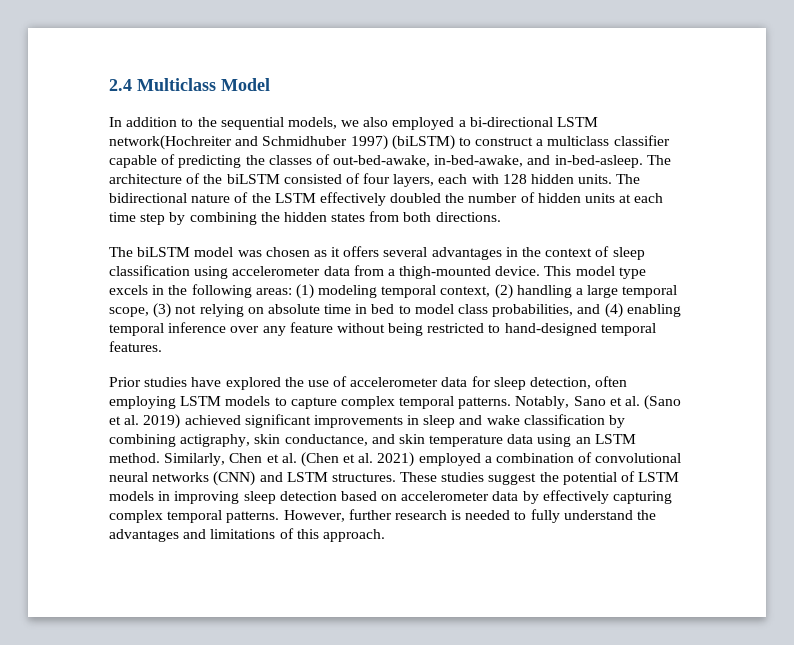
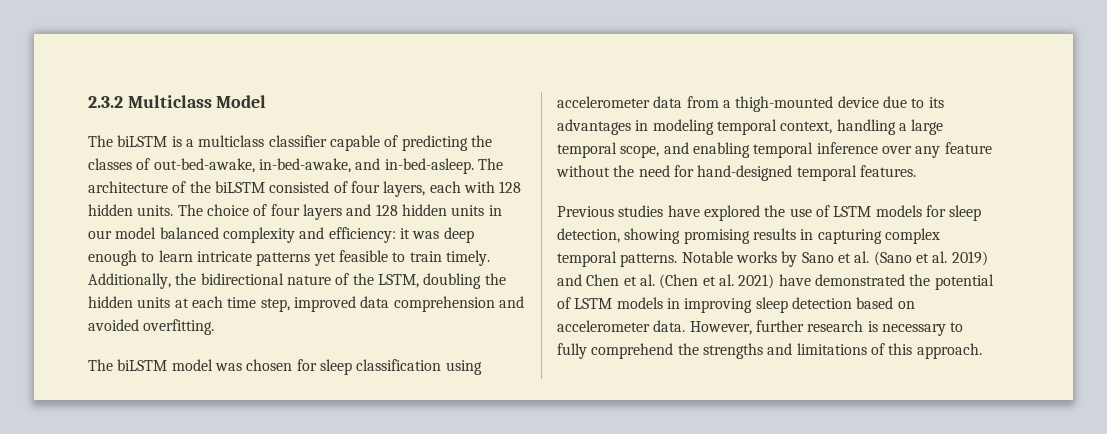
- 2.4 Multiclass Model
+ 2.3.2 Multiclass Model
- In addition to the sequential models, we also employed a bi-directional LSTM network(Hochreiter and Schmidhuber 1997) (biLSTM) to construct a multiclass classifier capable of predicting the classes of out-bed-awake, in-bed-awake, and in-bed-asleep.
+ The biLSTM is a multiclass classifier capable of predicting the classes of out-bed-awake, in-bed-awake, and in-bed-asleep.
- The bidirectional nature of the LSTM effectively doubled the number of hidden units at each time step by combining the hidden states from both directions.
+ The choice of four layers and 128 hidden units in our model balanced complexity and efficiency: it was deep enough to learn intricate patterns yet feasible to train timely. Additionally, the bidirectional nature of the LSTM, doubling the hidden units at each time step, improved data comprehension and avoided overfitting.
- The biLSTM model was chosen as it offers several advantages in the context of sleep classification using accelerometer data from a thigh-mounted device. This model type excels in the following areas: (1) modeling temporal context, (2) handling a large temporal scope, (3) not relying on absolute time in bed to model class probabilities, and (4) enabling temporal inference over any feature without being restricted to hand-designed temporal features.
+ The biLSTM model was chosen for sleep classification using accelerometer data from a thigh-mounted device due to its advantages in modeling temporal context, handling a large temporal scope, and enabling temporal inference over any feature without the need for hand-designed temporal features.
- Prior studies have explored the use of accelerometer data for sleep detection, often employing LSTM models to capture complex temporal patterns. Notably, Sano et al. (Sano et al. 2019) achieved significant improvements in sleep and wake classification by combining actigraphy, skin conductance, and skin temperature data using an LSTM method. Similarly, Chen et al. (Chen et al. 2021) employed a combination of convolutional neural networks (CNN) and LSTM structures. These studies suggest the potential of LSTM models in improving sleep detection based on accelerometer data by effectively capturing complex temporal patterns.
+ Previous studies have explored the use of LSTM models for sleep detection, showing promising results in capturing complex temporal patterns. Notable works by Sano et al. (Sano et al. 2019) and Chen et al. (Chen et al. 2021) have demonstrated the potential of LSTM models in improving sleep detection based on accelerometer data.
- However, further research is needed to fully understand the advantages and limitations of this approach.
+ However, further research is necessary to fully comprehend the strengths and limitations of this approach.

